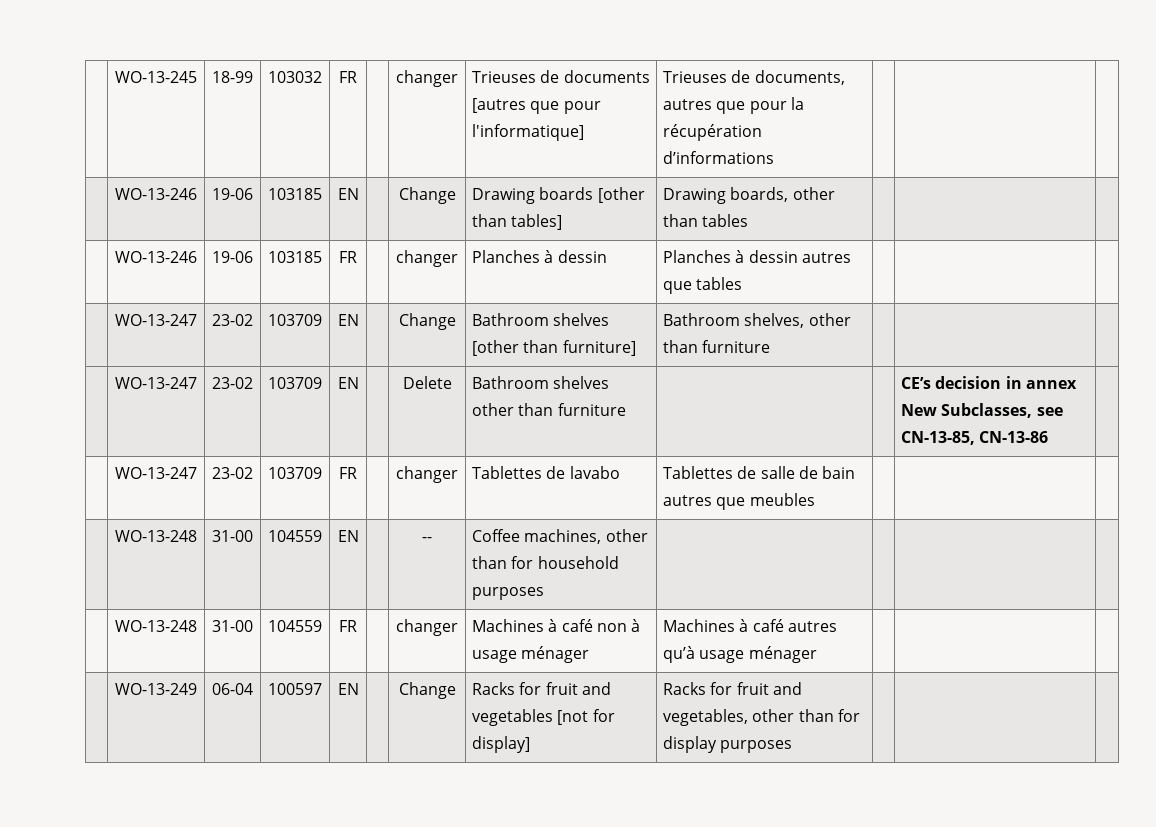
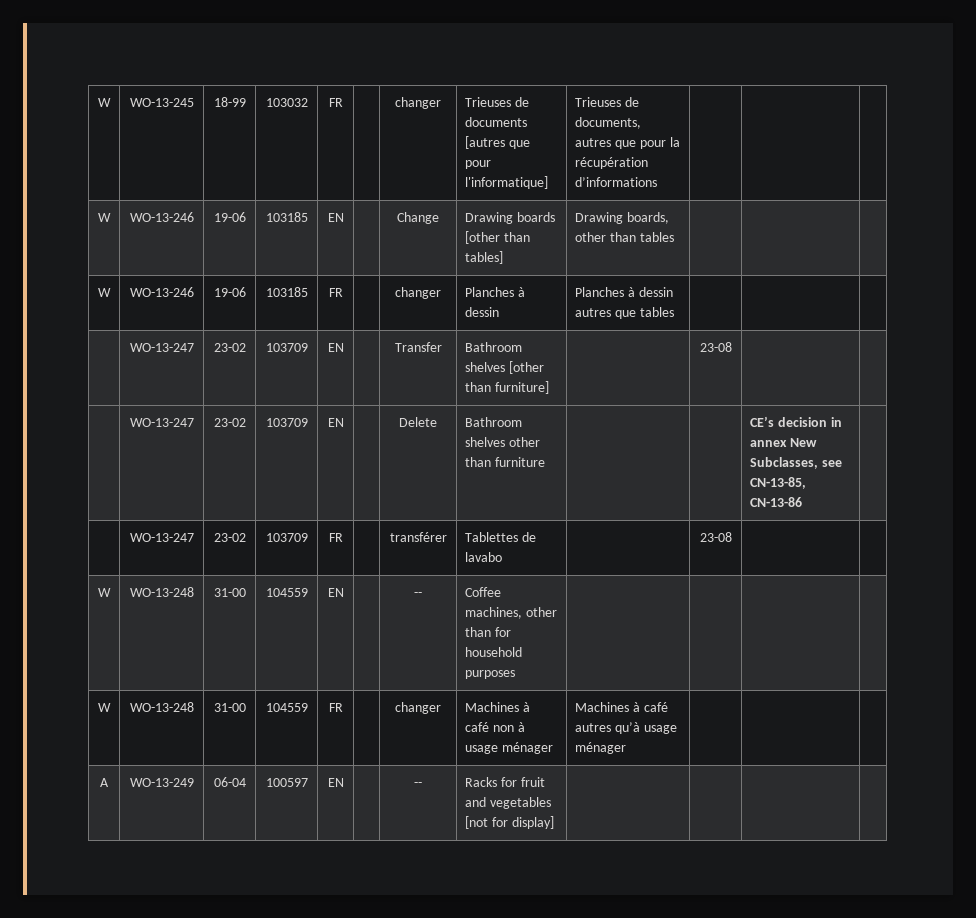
- | WO-13-245 | 18-99 | 103032 | FR | | changer | Trieuses de documents [autres que pour l'informatique] | Trieuses de documents, autres que pour la récupération d’informations | | |
+ W | WO-13-245 | 18-99 | 103032 | FR | | changer | Trieuses de documents [autres que pour l'informatique] | Trieuses de documents, autres que pour la récupération d’informations | | |
- | WO-13-246 | 19-06 | 103185 | EN | | Change | Drawing boards [other than tables] | Drawing boards, other than tables | | |
+ W | WO-13-246 | 19-06 | 103185 | EN | | Change | Drawing boards [other than tables] | Drawing boards, other than tables | | |
- | WO-13-246 | 19-06 | 103185 | FR | | changer | Planches à dessin | Planches à dessin autres que tables | | |
+ W | WO-13-246 | 19-06 | 103185 | FR | | changer | Planches à dessin | Planches à dessin autres que tables | | |
- | WO-13-247 | 23-02 | 103709 | EN | | Change | Bathroom shelves [other than furniture] | Bathroom shelves, other than furniture | | |
+ | WO-13-247 | 23-02 | 103709 | EN | | Transfer | Bathroom shelves [other than furniture] | | 23-08 | |
- | WO-13-247 | 23-02 | 103709 | FR | | changer | Tablettes de lavabo | Tablettes de salle de bain autres que meubles | | |
- | WO-13-248 | 31-00 | 104559 | EN | | -- | Coffee machines, other than for household purposes | | | |
+ | WO-13-247 | 23-02 | 103709 | FR | | transférer | Tablettes de lavabo | | 23-08 | |
+ W | WO-13-248 | 31-00 | 104559 | EN | | -- | Coffee machines, other than for household purposes | | | |
- | WO-13-248 | 31-00 | 104559 | FR | | changer | Machines à café non à usage ménager | Machines à café autres qu’à usage ménager | | |
+ W | WO-13-248 | 31-00 | 104559 | FR | | changer | Machines à café non à usage ménager | Machines à café autres qu’à usage ménager | | |
- | WO-13-249 | 06-04 | 100597 | EN | | Change | Racks for fruit and vegetables [not for display] | Racks for fruit and vegetables, other than for display purposes | | |
+ A | WO-13-249 | 06-04 | 100597 | EN | | -- | Racks for fruit and vegetables [not for display] | | | |

